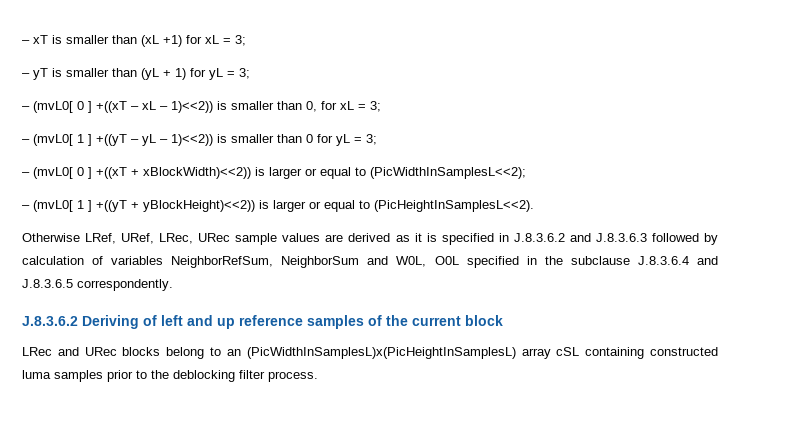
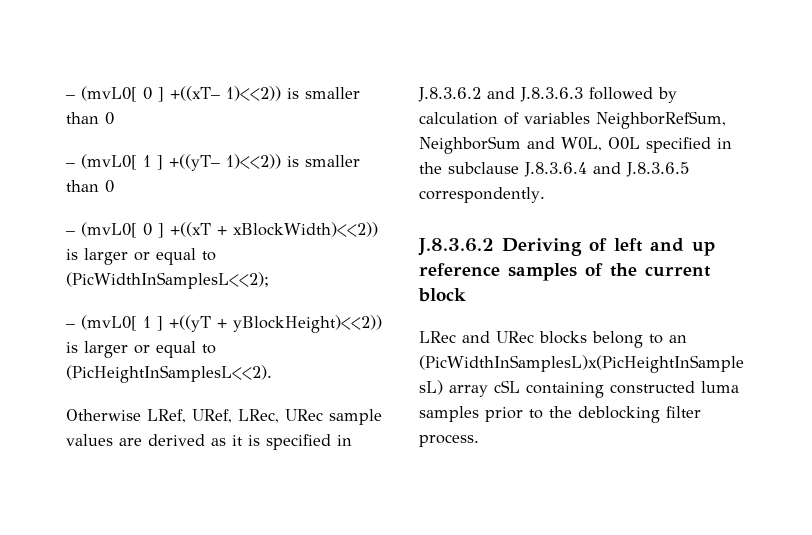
- – xT is smaller than (xL +1) for xL = 3;
- – yT is smaller than (yL + 1) for yL = 3;
- – (mvL0[ 0 ] +((xT – xL – 1)<<2)) is smaller than 0, for xL = 3;
- – (mvL0[ 1 ] +((yT – yL – 1)<<2)) is smaller than 0 for yL = 3;
+ – (mvL0[ 0 ] +((xT– 1)<<2)) is smaller than 0
+ – (mvL0[ 1 ] +((yT– 1)<<2)) is smaller than 0

